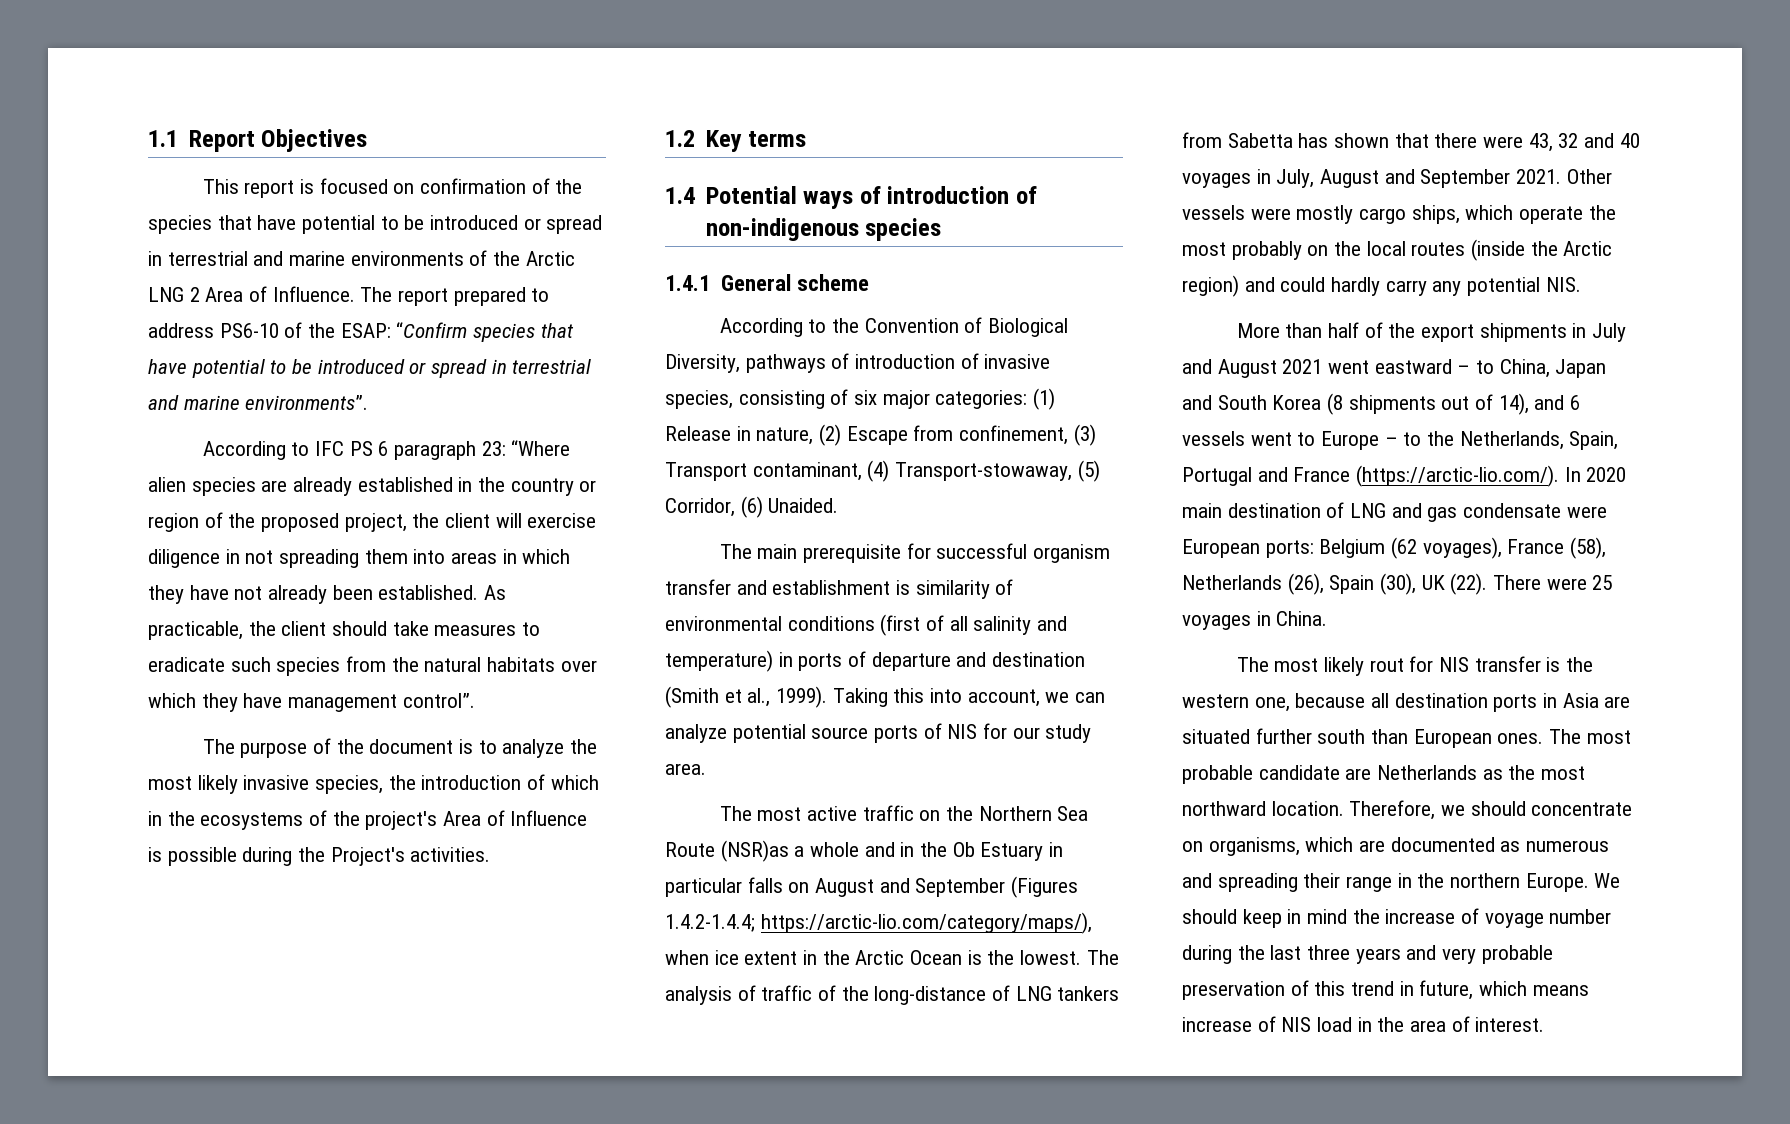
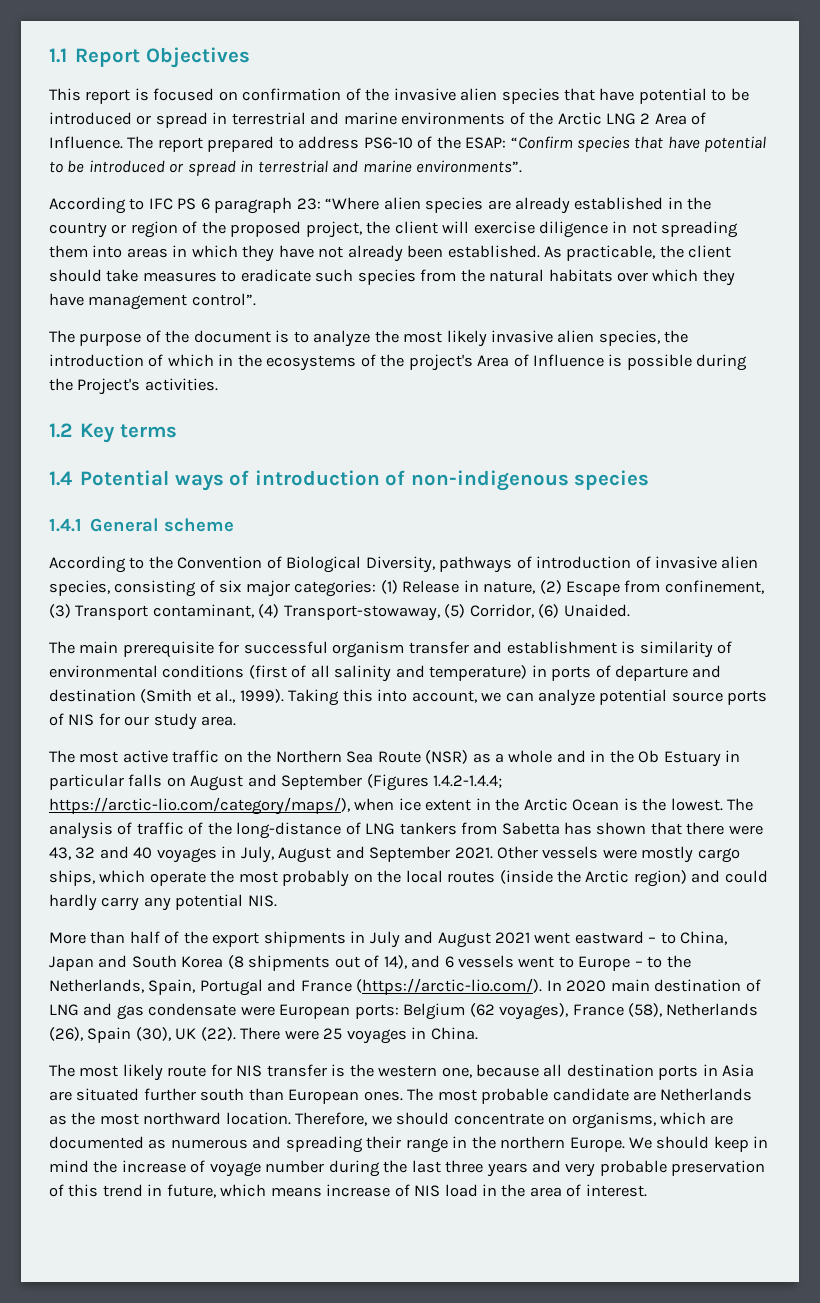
- This report is focused on confirmation of the species that have potential to be introduced or spread in terrestrial and marine environments of the Arctic LNG 2 Area of Influence.
+ This report is focused on confirmation of the invasive alien species that have potential to be introduced or spread in terrestrial and marine environments of the Arctic LNG 2 Area of Influence.
- The purpose of the document is to analyze the most likely invasive species, the introduction of which in the ecosystems of the project's Area of Influence is possible during the Project's activities.
+ The purpose of the document is to analyze the most likely invasive alien species, the introduction of which in the ecosystems of the project's Area of Influence is possible during the Project's activities.
- According to the Convention of Biological Diversity, pathways of introduction of invasive species, consisting of six major categories: (1) Release in nature, (2) Escape from confinement, (3) Transport contaminant, (4) Transport-stowaway, (5) Corridor, (6) Unaided.
+ According to the Convention of Biological Diversity, pathways of introduction of invasive alien species, consisting of six major categories: (1) Release in nature, (2) Escape from confinement, (3) Transport contaminant, (4) Transport-stowaway, (5) Corridor, (6) Unaided.
- The most active traffic on the Northern Sea Route (NSR)as a whole and in the Ob Estuary in particular falls on August and September (Figures 1.4.2-1.4.4; https://arctic-lio.com/category/maps/), when ice extent in the Arctic Ocean is the lowest.
+ The most active traffic on the Northern Sea Route (NSR) as a whole and in the Ob Estuary in particular falls on August and September (Figures 1.4.2-1.4.4; https://arctic-lio.com/category/maps/), when ice extent in the Arctic Ocean is the lowest.
- The most likely rout for NIS transfer is the western one, because all destination ports in Asia are situated further south than European ones.
+ The most likely route for NIS transfer is the western one, because all destination ports in Asia are situated further south than European ones.

